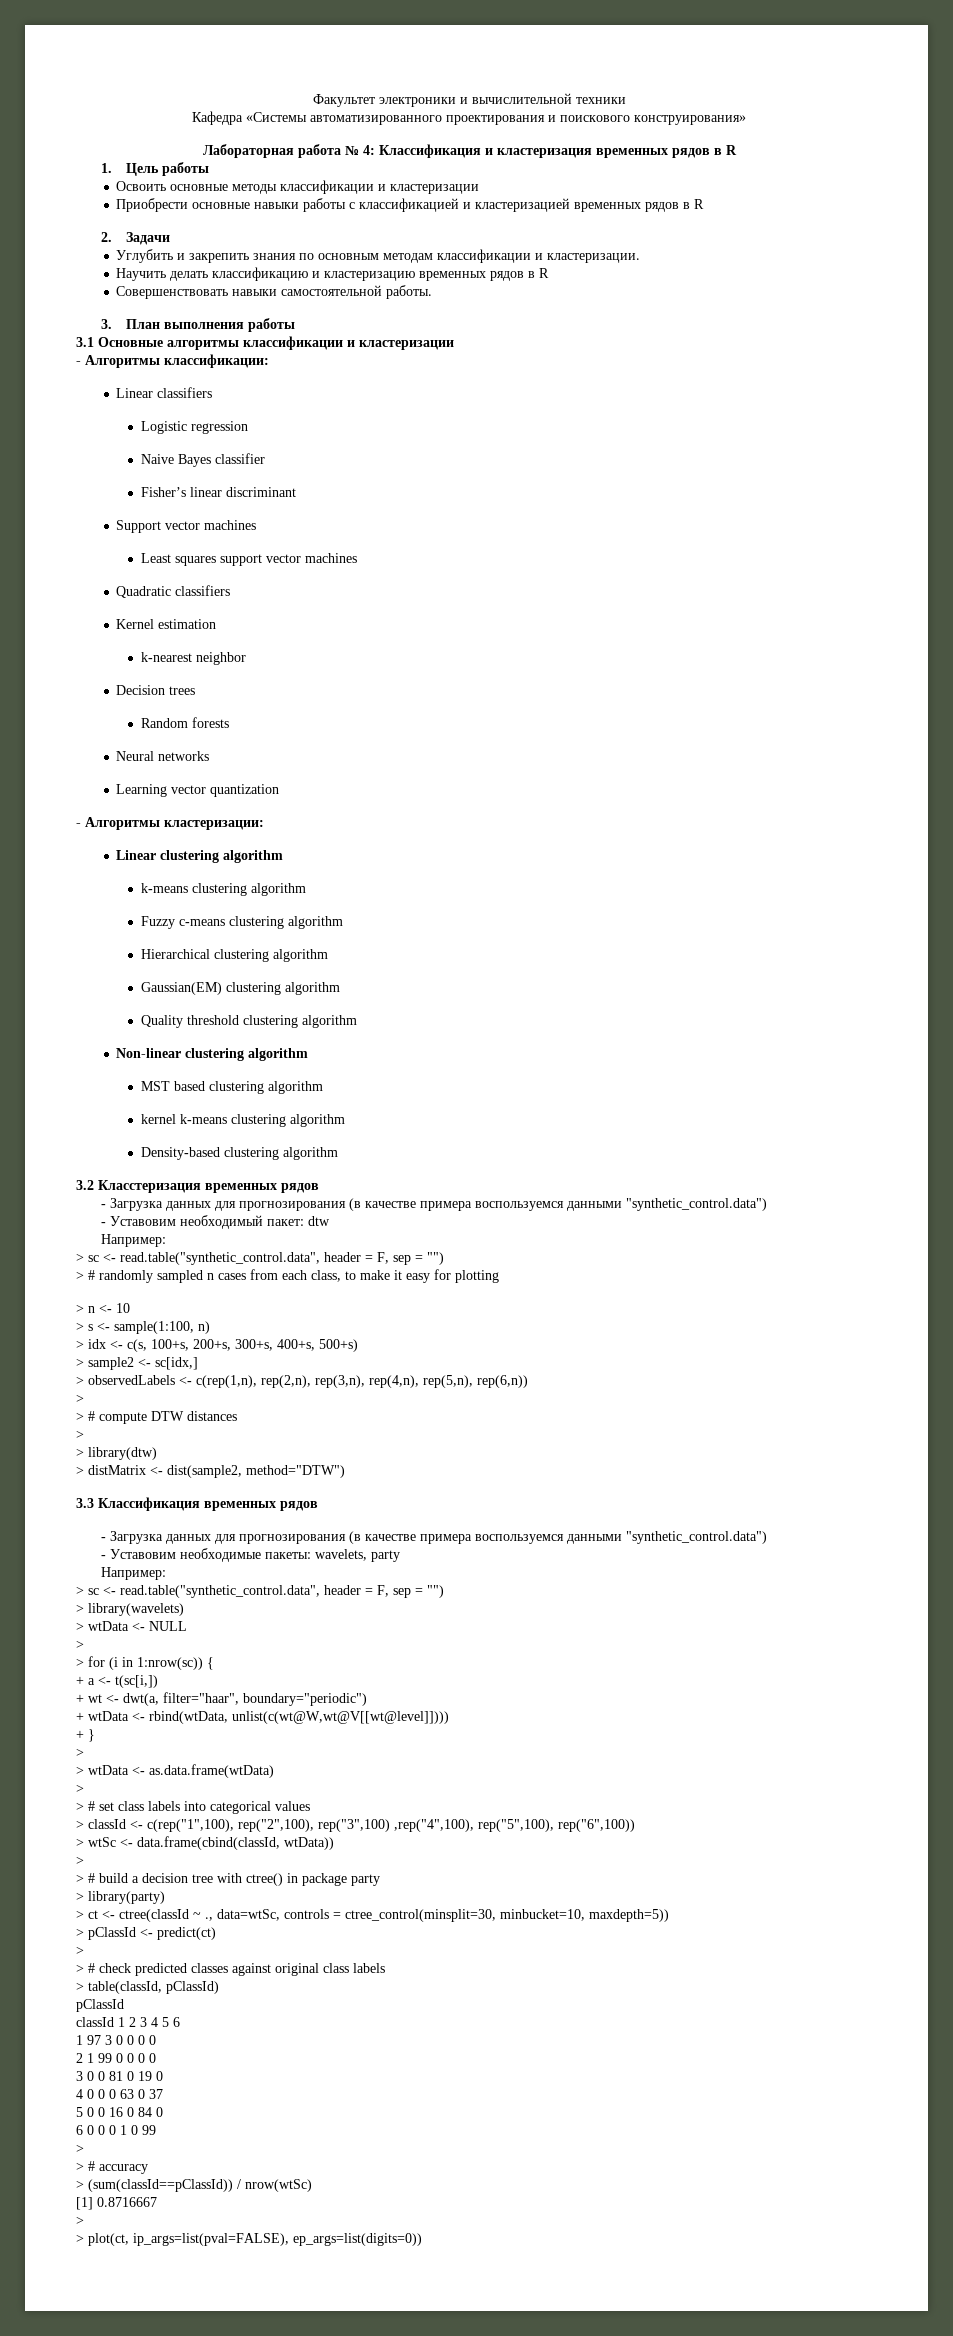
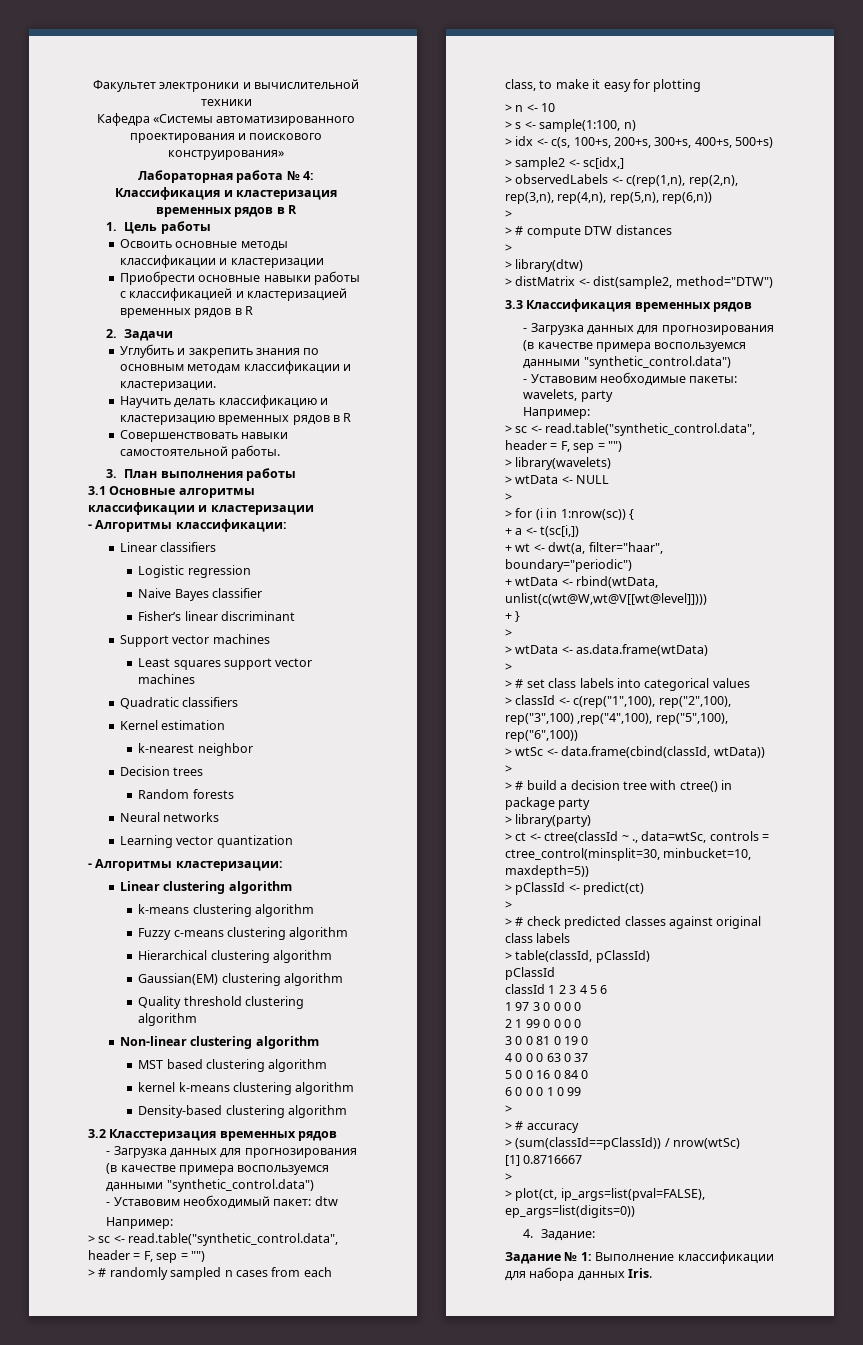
+ 4. Задание:
+ Задание № 1: Выполнение классификации для набора данных Iris.

